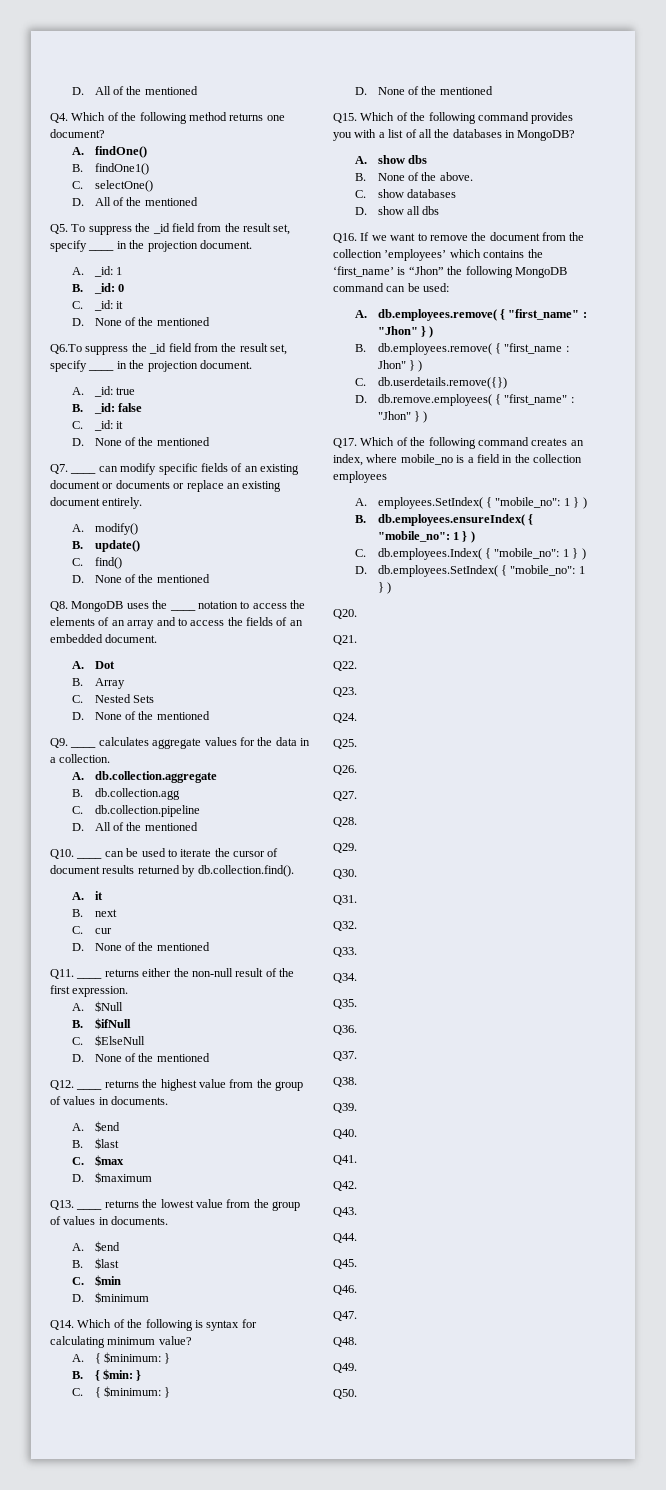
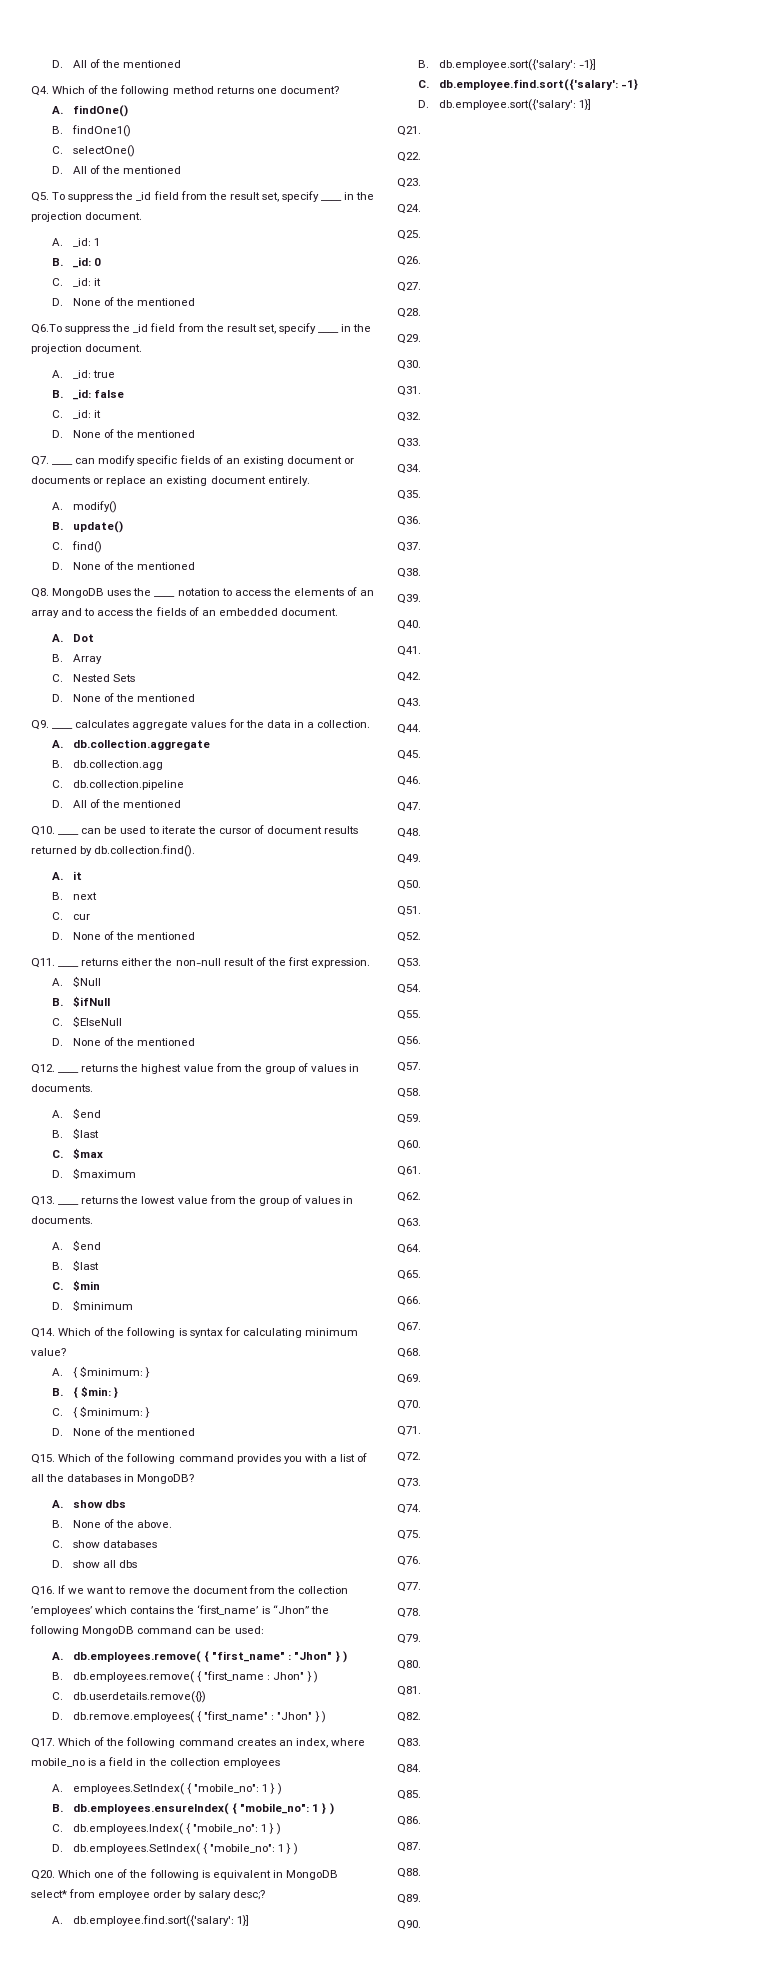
- Q20.
+ Q20. Which one of the following is equivalent in MongoDB select* from employee order by salary desc;?
+ A. db.employee.find.sort({'salary': 1}]
+ B. db.employee.sort({'salary': -1}]
+ C. db.employee.find.sort({'salary': -1}
+ D. db.employee.sort({'salary': 1}]
+ Q51.
+ Q52.
+ Q53.
+ Q54.
+ Q55.
+ Q56.
+ Q57.
+ Q58.
+ Q59.
+ Q60.
+ Q61.
+ Q62.
+ Q63.
+ Q64.
+ Q65.
+ Q66.
+ Q67.
+ Q68.
+ Q69.
+ Q70.
+ Q71.
+ Q72.
+ Q73.
+ Q74.
+ Q75.
+ Q76.
+ Q77.
+ Q78.
+ Q79.
+ Q80.
+ Q81.
+ Q82.
+ Q83.
+ Q84.
+ Q85.
+ Q86.
+ Q87.
+ Q88.
+ Q89.
+ Q90.

